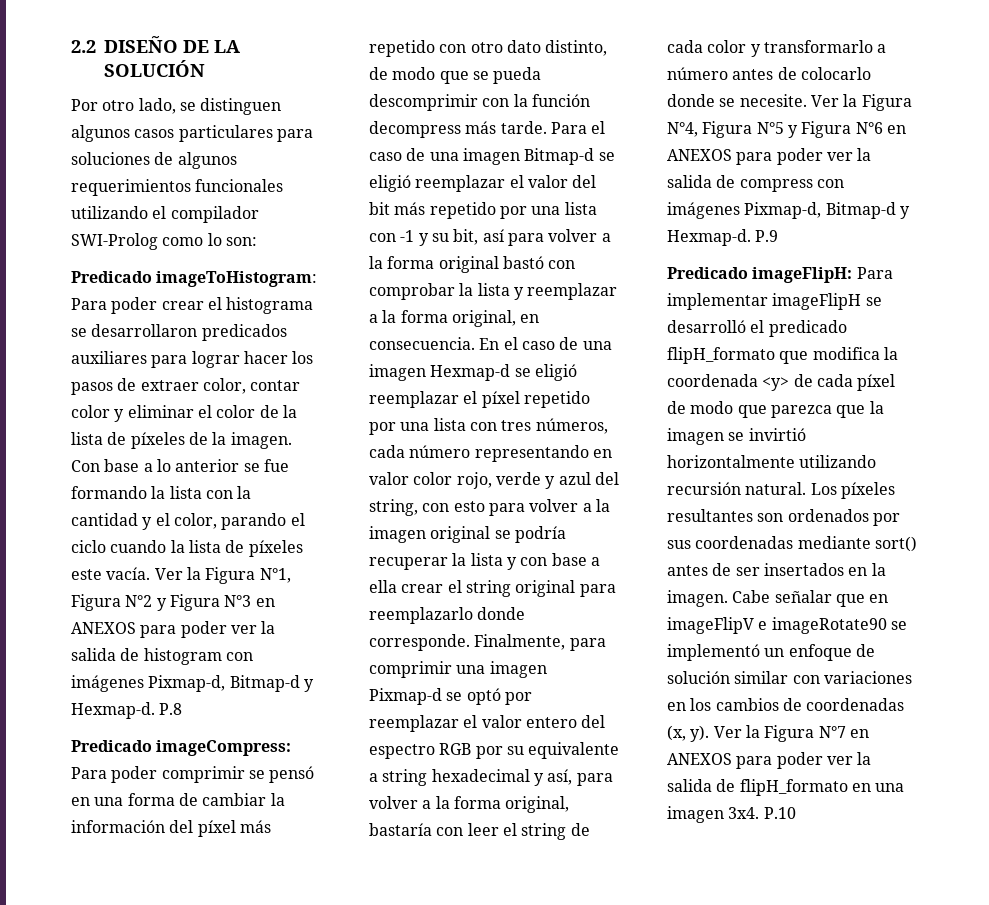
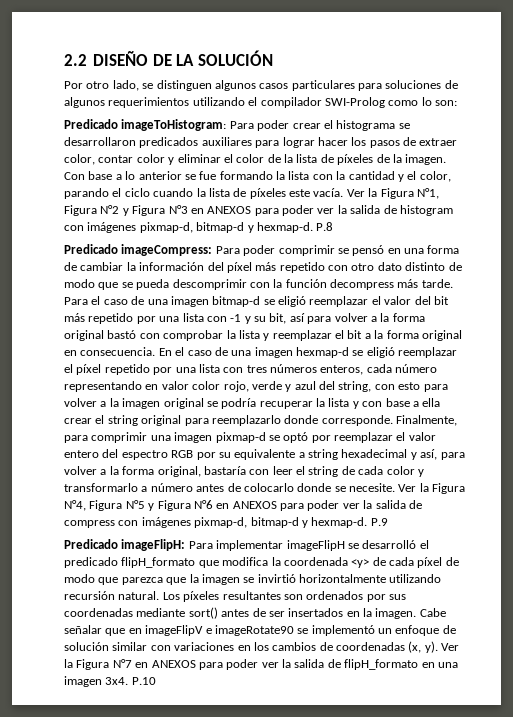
- Por otro lado, se distinguen algunos casos particulares para soluciones de algunos requerimientos funcionales utilizando el compilador SWI-Prolog como lo son:
+ Por otro lado, se distinguen algunos casos particulares para soluciones de algunos requerimientos utilizando el compilador SWI-Prolog como lo son:
- Ver la Figura N°1, Figura N°2 y Figura N°3 en ANEXOS para poder ver la salida de histogram con imágenes Pixmap-d, Bitmap-d y Hexmap-d.
+ Ver la Figura N°1, Figura N°2 y Figura N°3 en ANEXOS para poder ver la salida de histogram con imágenes pixmap-d, bitmap-d y hexmap-d.
- Predicado imageCompress: Para poder comprimir se pensó en una forma de cambiar la información del píxel más repetido con otro dato distinto, de modo que se pueda descomprimir con la función decompress más tarde.
+ Predicado imageCompress: Para poder comprimir se pensó en una forma de cambiar la información del píxel más repetido con otro dato distinto de modo que se pueda descomprimir con la función decompress más tarde.
- Para el caso de una imagen Bitmap-d se eligió reemplazar el valor del bit más repetido por una lista con -1 y su bit, así para volver a la forma original bastó con comprobar la lista y reemplazar a la forma original, en consecuencia.
+ Para el caso de una imagen bitmap-d se eligió reemplazar el valor del bit más repetido por una lista con -1 y su bit, así para volver a la forma original bastó con comprobar la lista y reemplazar el bit a la forma original en consecuencia.
- En el caso de una imagen Hexmap-d se eligió reemplazar el píxel repetido por una lista con tres números, cada número representando en valor color rojo, verde y azul del string, con esto para volver a la imagen original se podría recuperar la lista y con base a ella crear el string original para reemplazarlo donde corresponde.
+ En el caso de una imagen hexmap-d se eligió reemplazar el píxel repetido por una lista con tres números enteros, cada número representando en valor color rojo, verde y azul del string, con esto para volver a la imagen original se podría recuperar la lista y con base a ella crear el string original para reemplazarlo donde corresponde.
- Finalmente, para comprimir una imagen Pixmap-d se optó por reemplazar el valor entero del espectro RGB por su equivalente a string hexadecimal y así, para volver a la forma original, bastaría con leer el string de cada color y transformarlo a número antes de colocarlo donde se necesite.
+ Finalmente, para comprimir una imagen pixmap-d se optó por reemplazar el valor entero del espectro RGB por su equivalente a string hexadecimal y así, para volver a la forma original, bastaría con leer el string de cada color y transformarlo a número antes de colocarlo donde se necesite.
- Ver la Figura N°4, Figura N°5 y Figura N°6 en ANEXOS para poder ver la salida de compress con imágenes Pixmap-d, Bitmap-d y Hexmap-d.
+ Ver la Figura N°4, Figura N°5 y Figura N°6 en ANEXOS para poder ver la salida de compress con imágenes pixmap-d, bitmap-d y hexmap-d.

